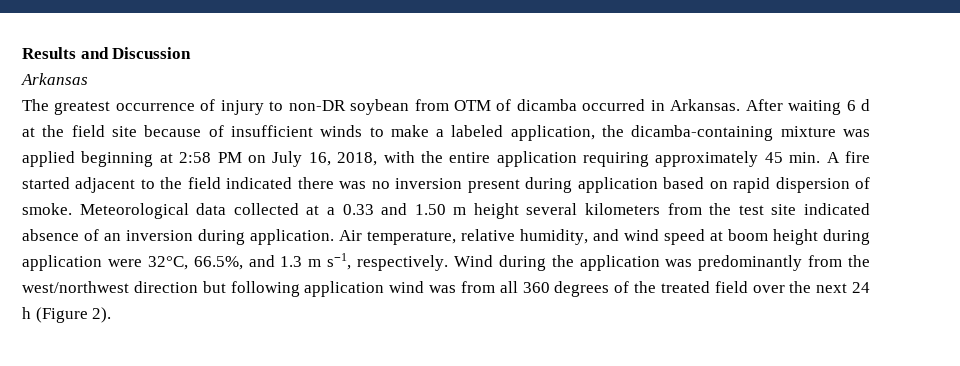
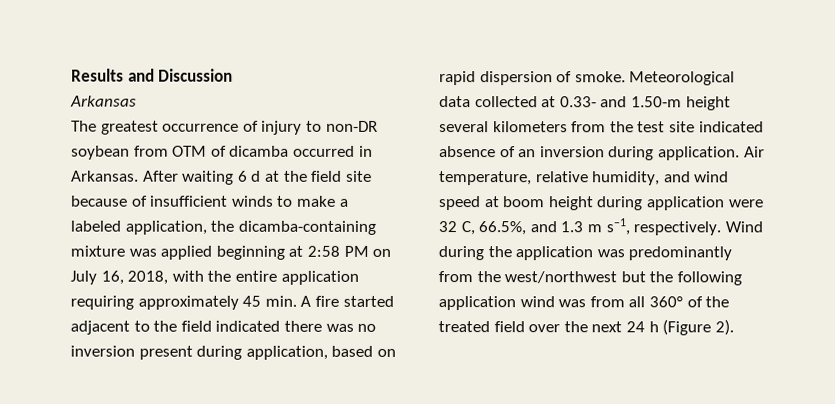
- After waiting 6 d at the field site because of insufficient winds to make a labeled application, the dicamba-containing mixture was applied beginning at 2:58 PM on July 16, 2018, with the entire application requiring approximately 45 min. A fire started adjacent to the field indicated there was no inversion present during application based on rapid dispersion of smoke.
+ After waiting 6 d at the field site because of insufficient winds to make a labeled application, the dicamba-containing mixture was applied beginning at 2:58 PM on July 16, 2018, with the entire application requiring approximately 45 min. A fire started adjacent to the field indicated there was no inversion present during application, based on rapid dispersion of smoke.
- Meteorological data collected at a 0.33 and 1.50 m height several kilometers from the test site indicated absence of an inversion during application.
+ Meteorological data collected at 0.33- and 1.50-m height several kilometers from the test site indicated absence of an inversion during application.
- Air temperature, relative humidity, and wind speed at boom height during application were 32°C, 66.5%, and 1.3 m s−1, respectively.
+ Air temperature, relative humidity, and wind speed at boom height during application were 32 C, 66.5%, and 1.3 m s−1, respectively.
- Wind during the application was predominantly from the west/northwest direction but following application wind was from all 360 degrees of the treated field over the next 24 h (Figure 2).
+ Wind during the application was predominantly from the west/northwest but the following application wind was from all 360° of the treated field over the next 24 h (Figure 2).

